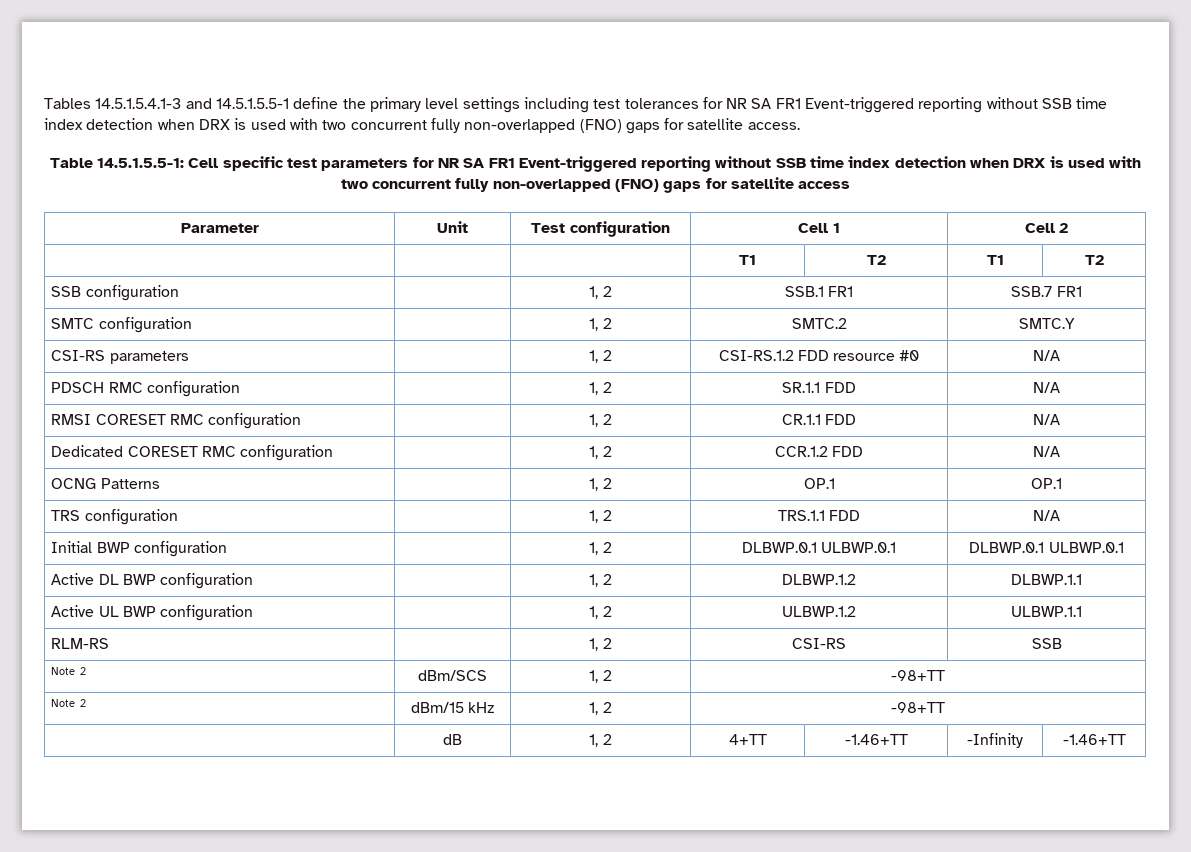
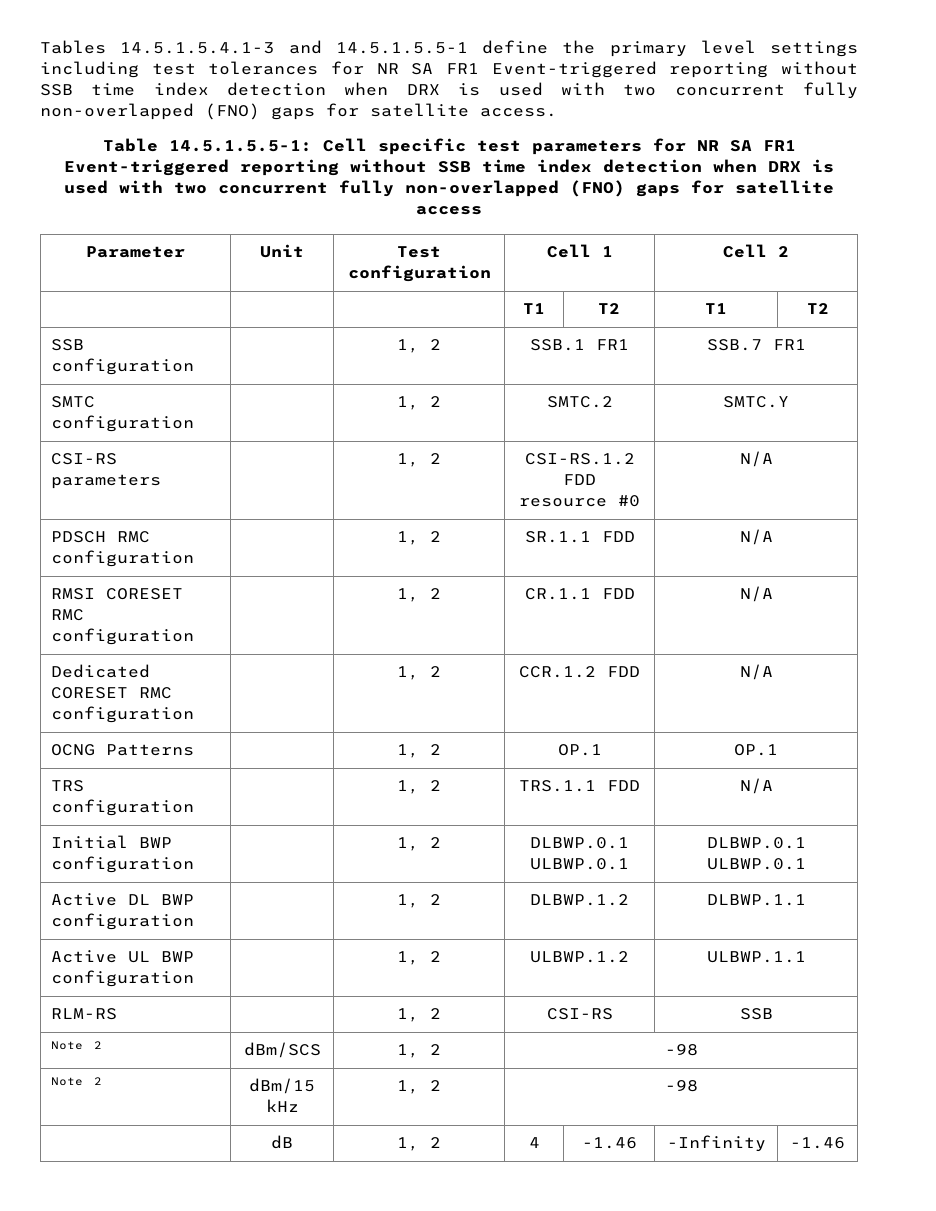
- Note 2 | dBm/SCS | 1, 2 | -98+TT
+ Note 2 | dBm/SCS | 1, 2 | -98
- Note 2 | dBm/15 kHz | 1, 2 | -98+TT
+ Note 2 | dBm/15 kHz | 1, 2 | -98
- | dB | 1, 2 | 4+TT | -1.46+TT | -Infinity | -1.46+TT
+ | dB | 1, 2 | 4 | -1.46 | -Infinity | -1.46

